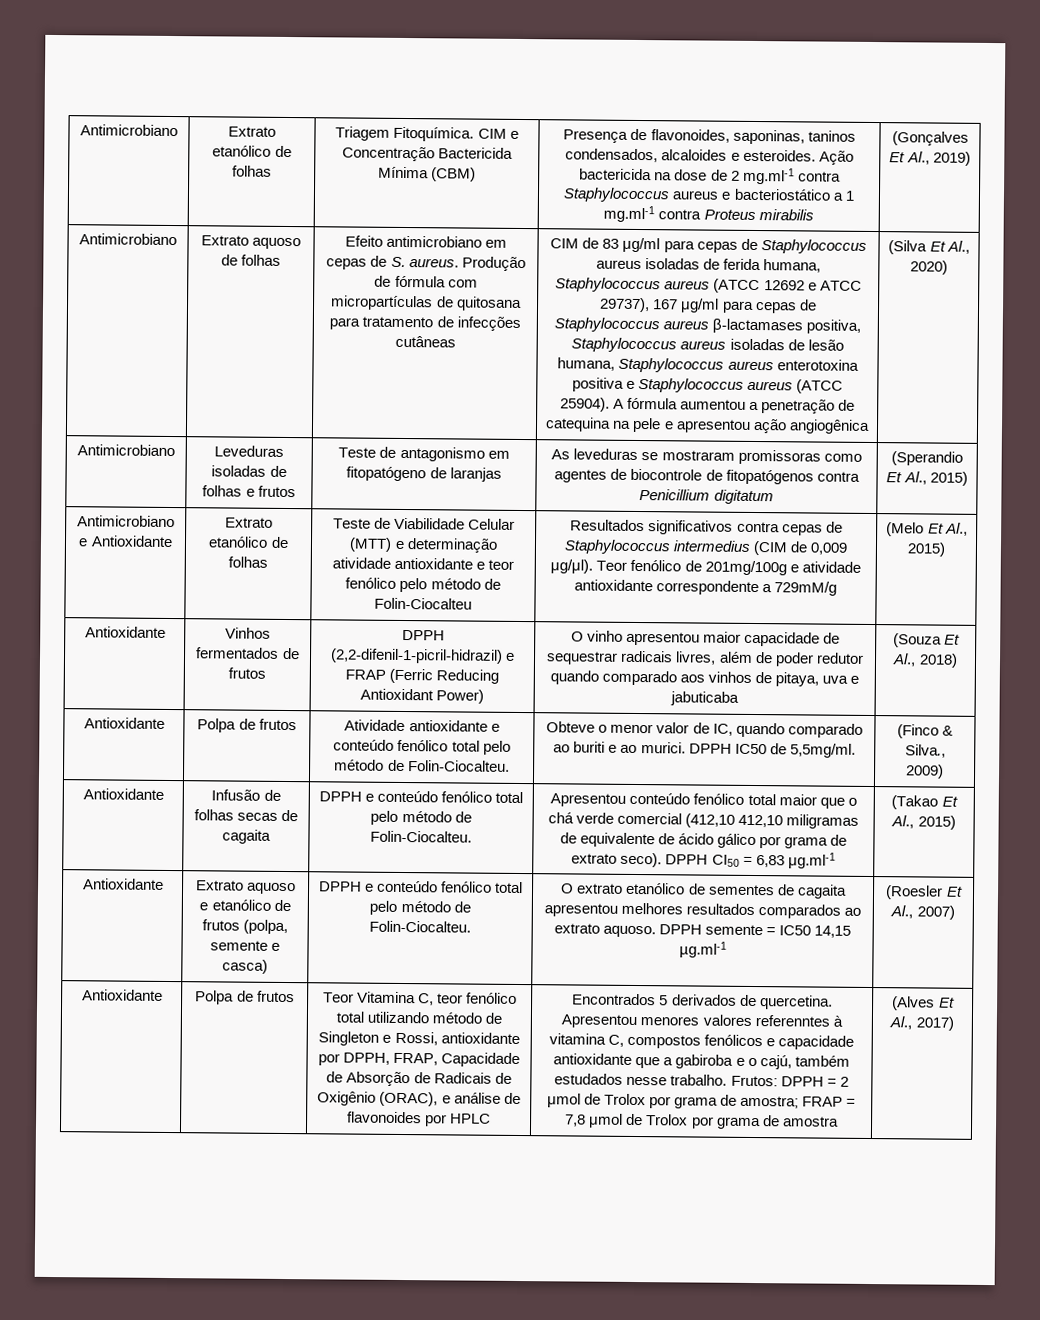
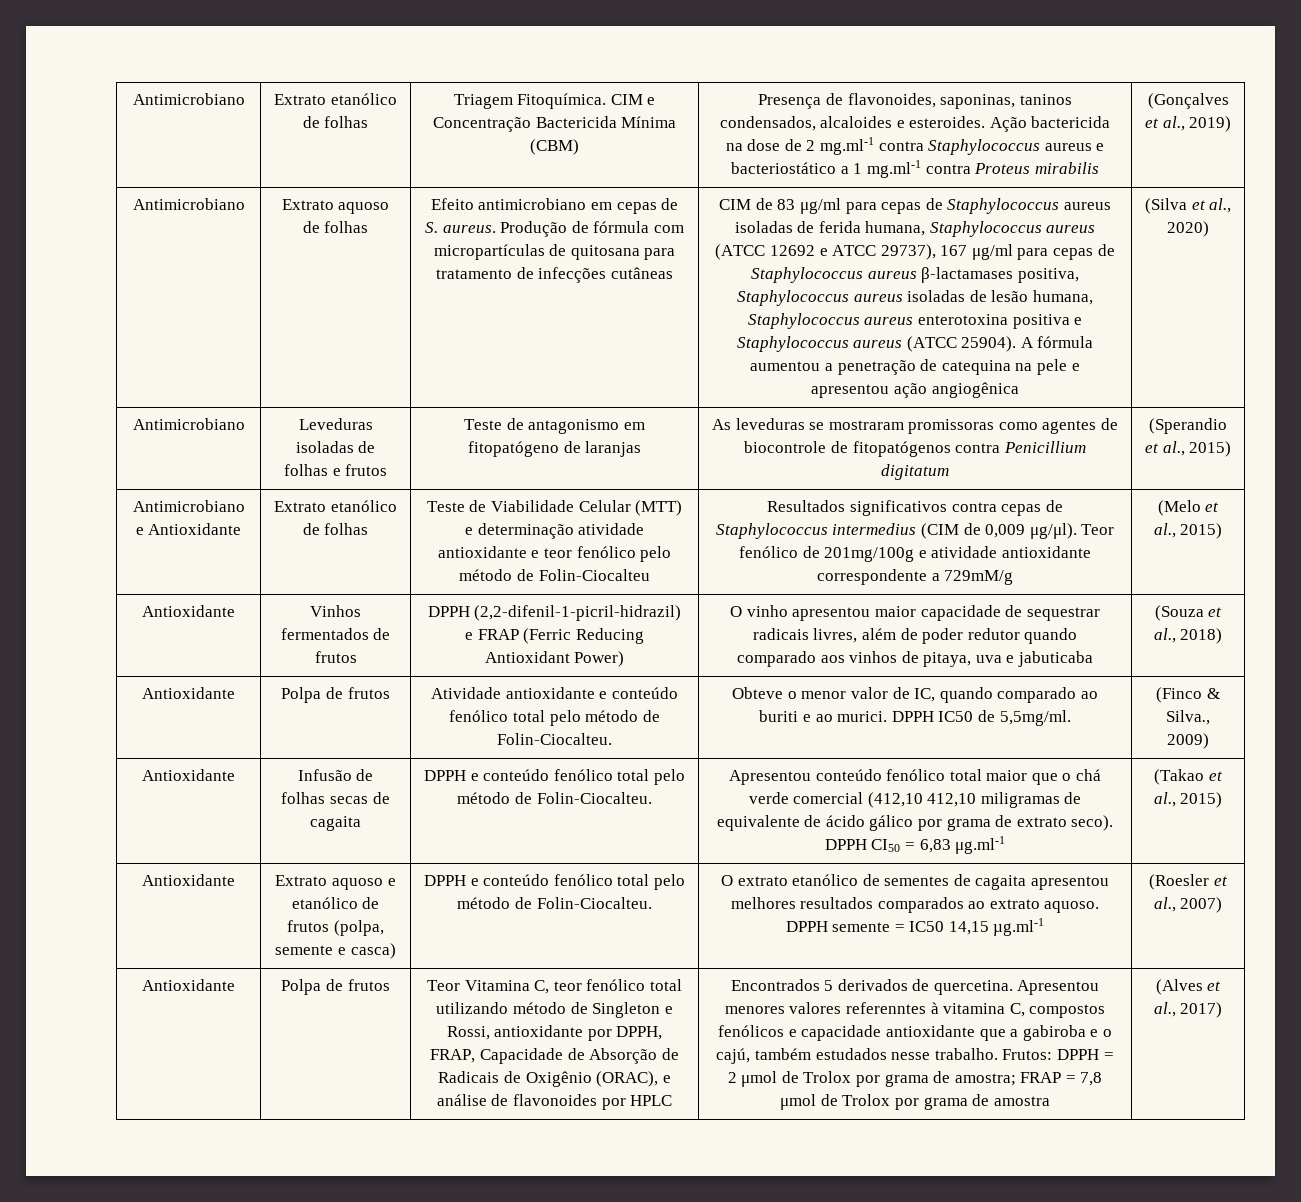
- (Gonçalves Et Al., 2019)
+ (Gonçalves et al., 2019)
- (Silva Et Al., 2020)
+ (Silva et al., 2020)
- Antimicrobiano | Leveduras isoladas de folhas e frutos | Teste de antagonismo em fitopatógeno de laranjas | As leveduras se mostraram promissoras como agentes de biocontrole de fitopatógenos contra Penicillium digitatum | (Sperandio Et Al., 2015)
+ Antimicrobiano | Leveduras isoladas de folhas e frutos | Teste de antagonismo em fitopatógeno de laranjas | As leveduras se mostraram promissoras como agentes de biocontrole de fitopatógenos contra Penicillium digitatum | (Sperandio et al., 2015)
- (Melo Et Al., 2015)
+ (Melo et al., 2015)
- Antioxidante | Vinhos fermentados de frutos | DPPH (2,2-difenil-1-picril-hidrazil) e FRAP (Ferric Reducing Antioxidant Power) | O vinho apresentou maior capacidade de sequestrar radicais livres, além de poder redutor quando comparado aos vinhos de pitaya, uva e jabuticaba | (Souza Et Al., 2018)
+ Antioxidante | Vinhos fermentados de frutos | DPPH (2,2-difenil-1-picril-hidrazil) e FRAP (Ferric Reducing Antioxidant Power) | O vinho apresentou maior capacidade de sequestrar radicais livres, além de poder redutor quando comparado aos vinhos de pitaya, uva e jabuticaba | (Souza et al., 2018)
- (Takao Et Al., 2015)
+ (Takao et al., 2015)
- (Roesler Et Al., 2007)
+ (Roesler et al., 2007)
- (Alves Et Al., 2017)
+ (Alves et al., 2017)

